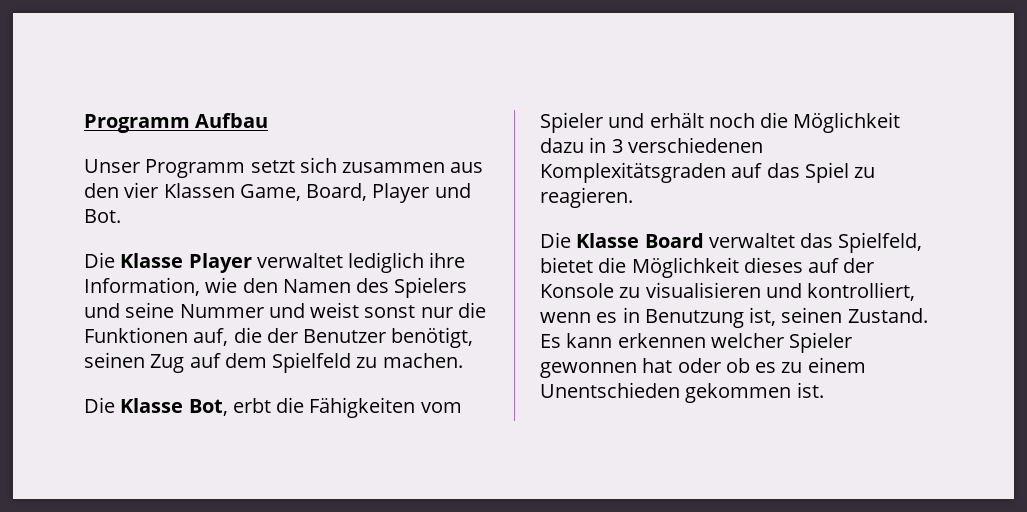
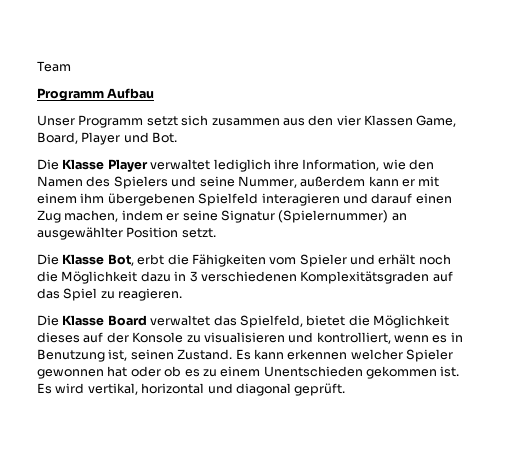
+ Team
- Die Klasse Player verwaltet lediglich ihre Information, wie den Namen des Spielers und seine Nummer und weist sonst nur die Funktionen auf, die der Benutzer benötigt, seinen Zug auf dem Spielfeld zu machen.
+ Die Klasse Player verwaltet lediglich ihre Information, wie den Namen des Spielers und seine Nummer, außerdem kann er mit einem ihm übergebenen Spielfeld interagieren und darauf einen Zug machen, indem er seine Signatur (Spielernummer) an ausgewählter Position setzt.
+ Es wird vertikal, horizontal und diagonal geprüft.

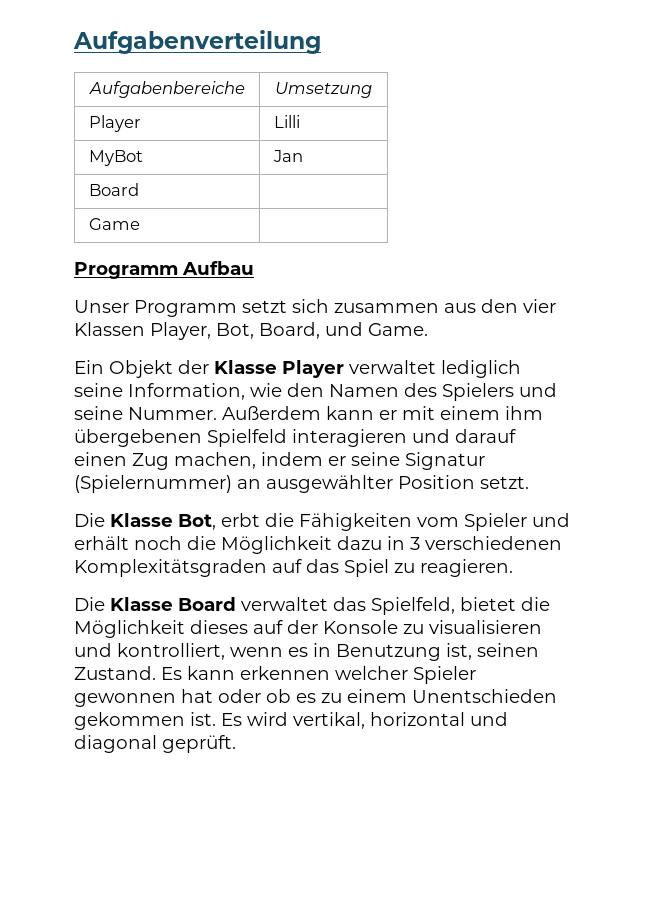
- Team
+ Aufgabenverteilung
+ Aufgabenbereiche | Umsetzung
+ Player | Lilli
+ MyBot | Jan
+ Board |
+ Game |
- Unser Programm setzt sich zusammen aus den vier Klassen Game, Board, Player und Bot.
- Die Klasse Player verwaltet lediglich ihre Information, wie den Namen des Spielers und seine Nummer, außerdem kann er mit einem ihm übergebenen Spielfeld interagieren und darauf einen Zug machen, indem er seine Signatur (Spielernummer) an ausgewählter Position setzt.
+ Unser Programm setzt sich zusammen aus den vier Klassen Player, Bot, Board, und Game.
+ Ein Objekt der Klasse Player verwaltet lediglich seine Information, wie den Namen des Spielers und seine Nummer. Außerdem kann er mit einem ihm übergebenen Spielfeld interagieren und darauf einen Zug machen, indem er seine Signatur (Spielernummer) an ausgewählter Position setzt.

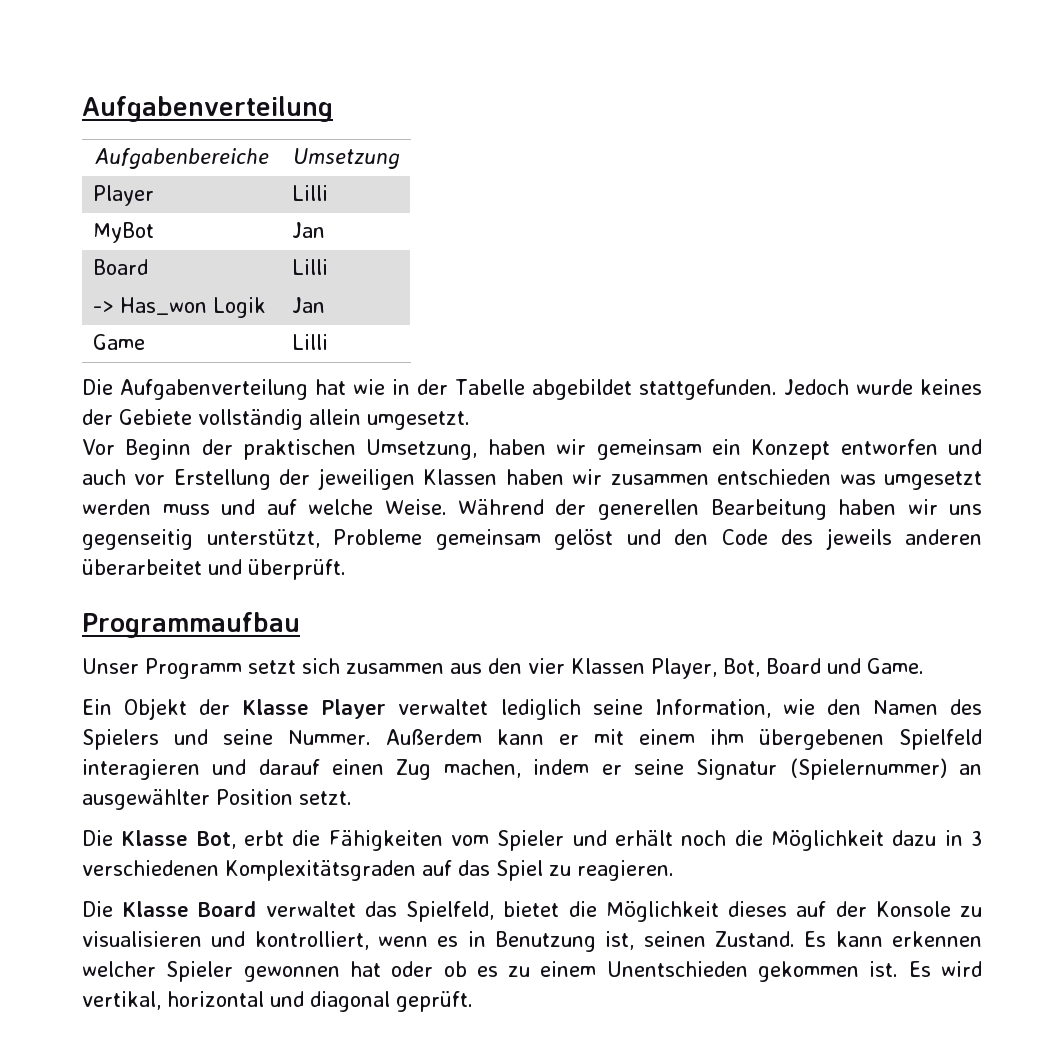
  MyBot | Jan
- Board |
- Game |
- Programm Aufbau
+ Board
+ -> Has_won Logik | Lilli
+ Jan
+ Game | Lilli
+ Die Aufgabenverteilung hat wie in der Tabelle abgebildet stattgefunden. Jedoch wurde keines der Gebiete vollständig allein umgesetzt.
+ Vor Beginn der praktischen Umsetzung, haben wir gemeinsam ein Konzept entworfen und auch vor Erstellung der jeweiligen Klassen haben wir zusammen entschieden was umgesetzt werden muss und auf welche Weise. Während der generellen Bearbeitung haben wir uns gegenseitig unterstützt, Probleme gemeinsam gelöst und den Code des jeweils anderen überarbeitet und überprüft.
+ Programmaufbau
- Unser Programm setzt sich zusammen aus den vier Klassen Player, Bot, Board, und Game.
+ Unser Programm setzt sich zusammen aus den vier Klassen Player, Bot, Board und Game.

